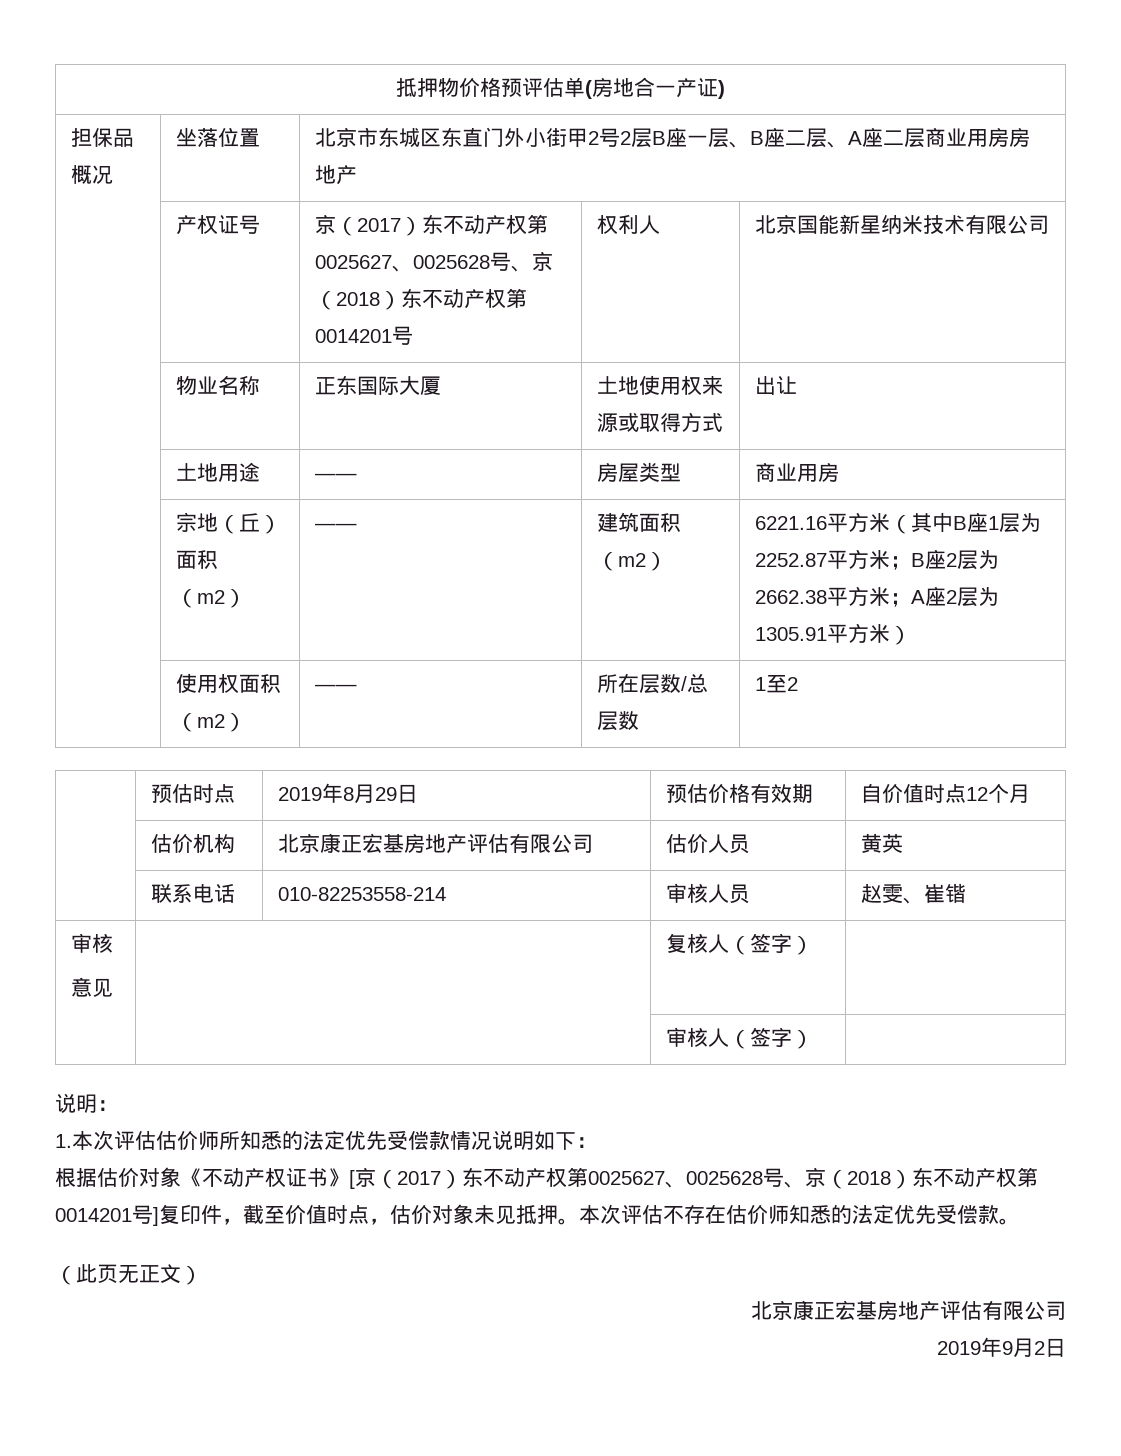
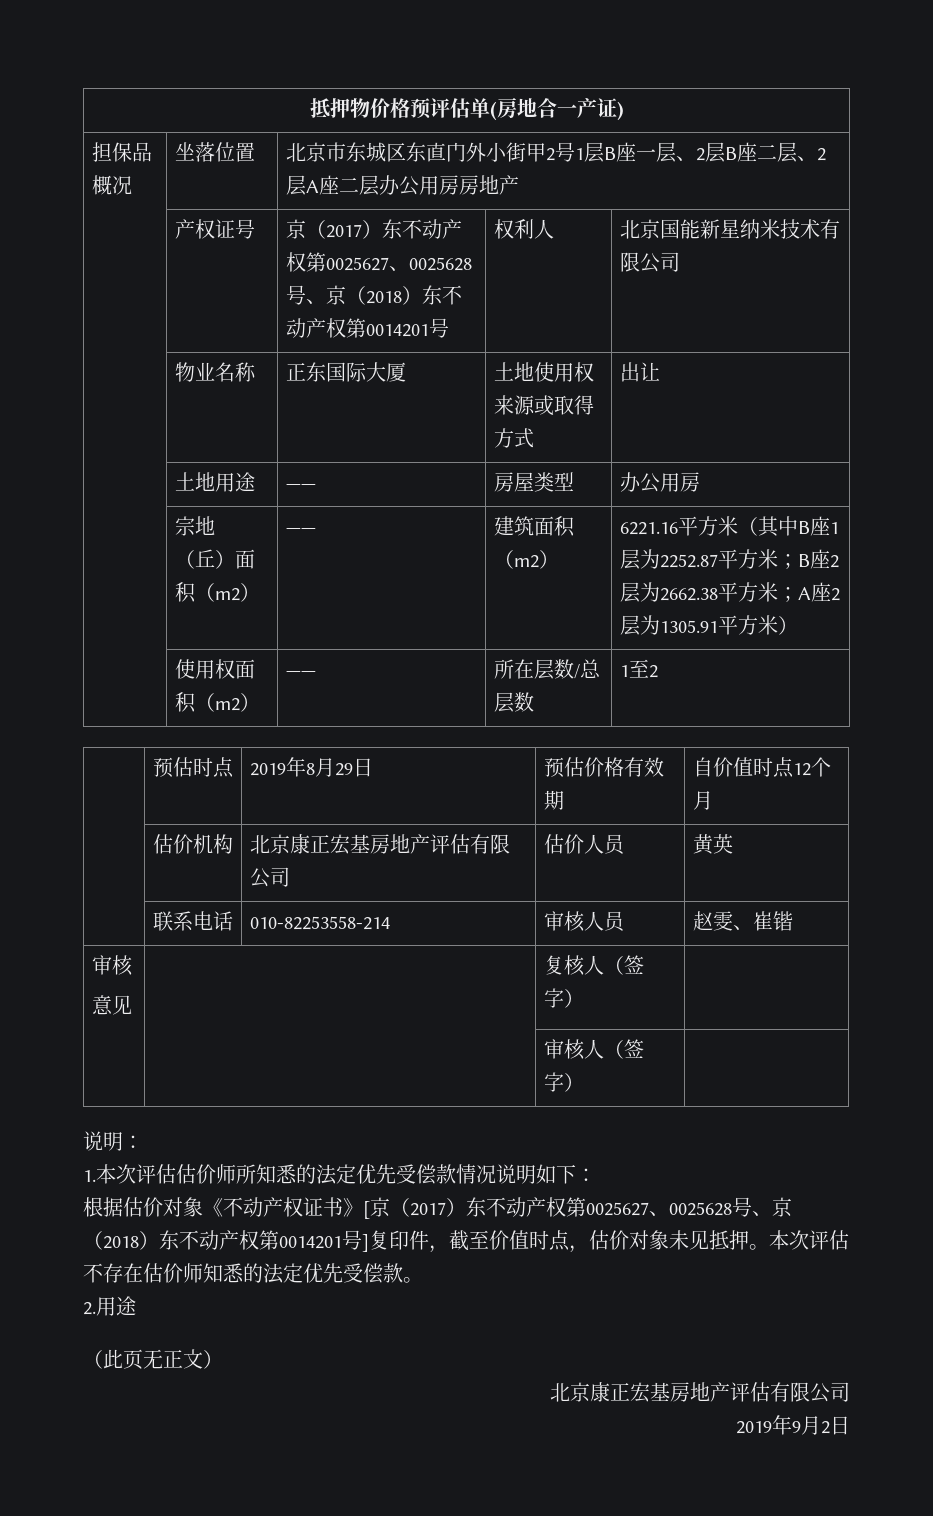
- 担保品概况 | 坐落位置 | 北京市东城区东直门外小街甲2号2层B座一层、B座二层、A座二层商业用房房地产
+ 担保品概况 | 坐落位置 | 北京市东城区东直门外小街甲2号1层B座一层、2层B座二层、2层A座二层办公用房房地产
- | 土地用途 | —— | 房屋类型 | 商业用房
+ | 土地用途 | —— | 房屋类型 | 办公用房
+ 2.用途

